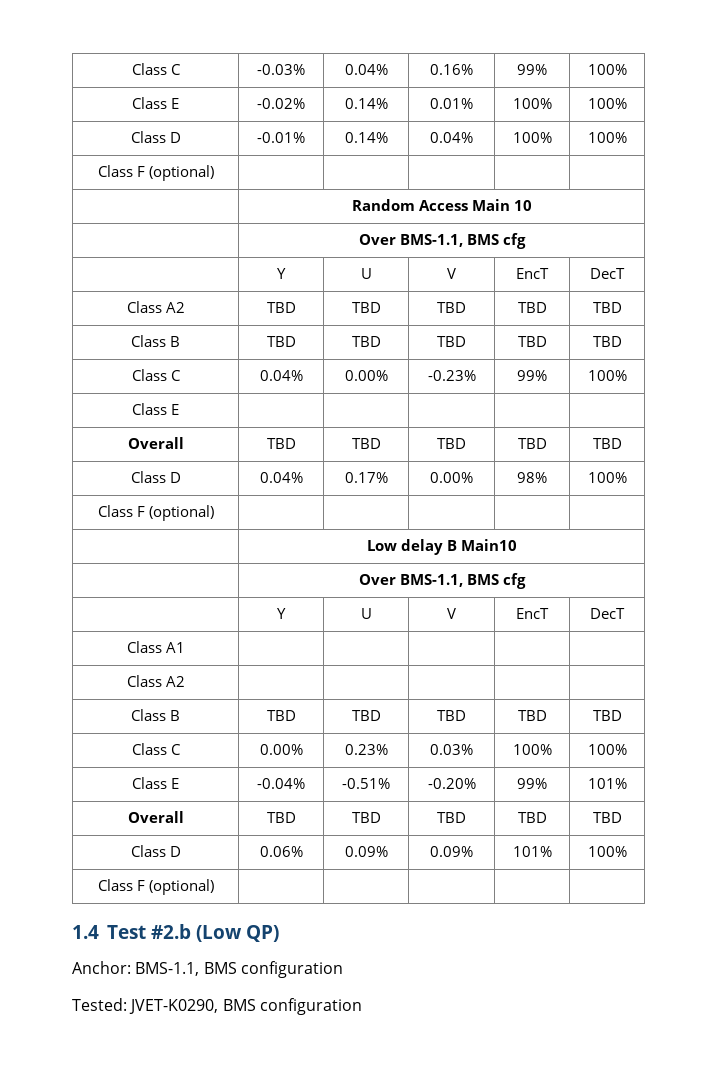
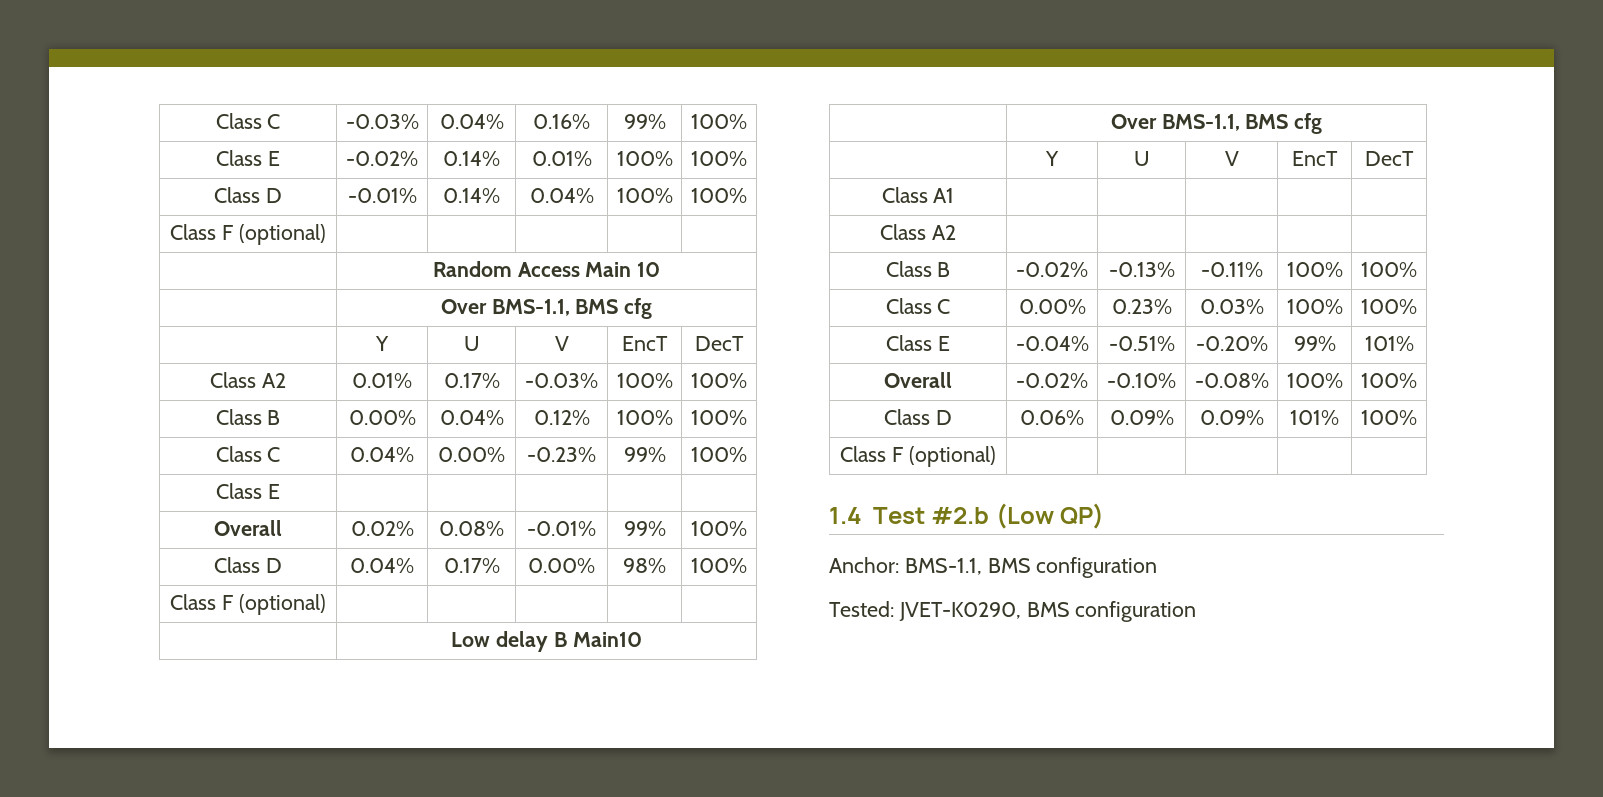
- Class A2 | TBD | TBD | TBD | TBD | TBD
- Class B | TBD | TBD | TBD | TBD | TBD
+ Class A2 | 0.01% | 0.17% | -0.03% | 100% | 100%
+ Class B | 0.00% | 0.04% | 0.12% | 100% | 100%
  Class E | | | | |
- Overall | TBD | TBD | TBD | TBD | TBD
+ Overall | 0.02% | 0.08% | -0.01% | 99% | 100%
  Class A2 | | | | |
- Class B | TBD | TBD | TBD | TBD | TBD
+ Class B | -0.02% | -0.13% | -0.11% | 100% | 100%
  Class E | -0.04% | -0.51% | -0.20% | 99% | 101%
- Overall | TBD | TBD | TBD | TBD | TBD
+ Overall | -0.02% | -0.10% | -0.08% | 100% | 100%

